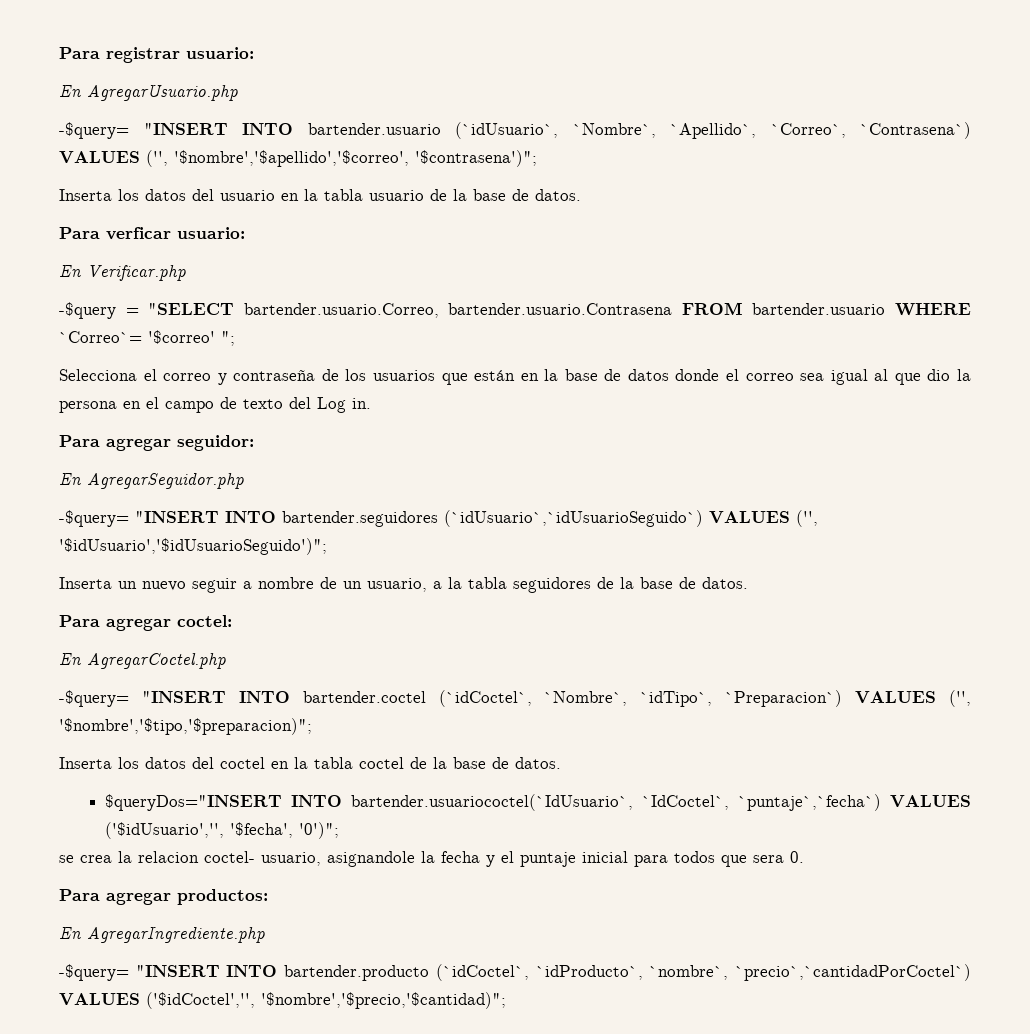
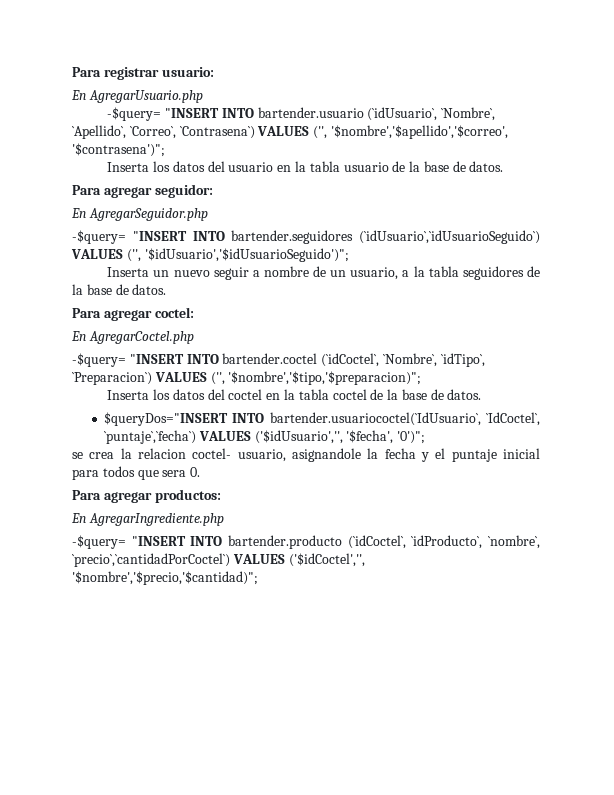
- Para verficar usuario:
- En Verificar.php
- -$query = "SELECT bartender.usuario.Correo, bartender.usuario.Contrasena FROM bartender.usuario WHERE `Correo`= '$correo' ";
- Selecciona el correo y contraseña de los usuarios que están en la base de datos donde el correo sea igual al que dio la persona en el campo de texto del Log in.

